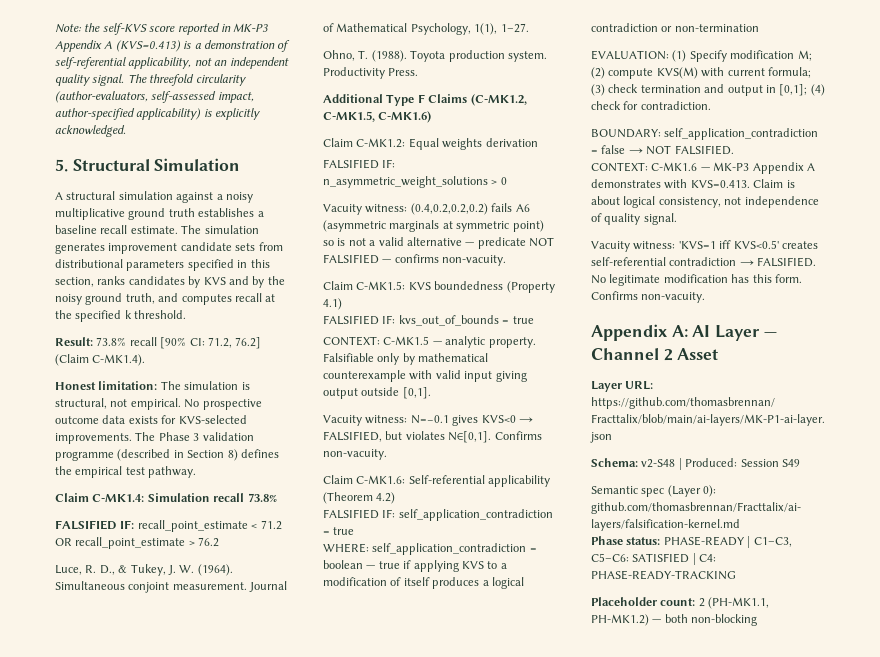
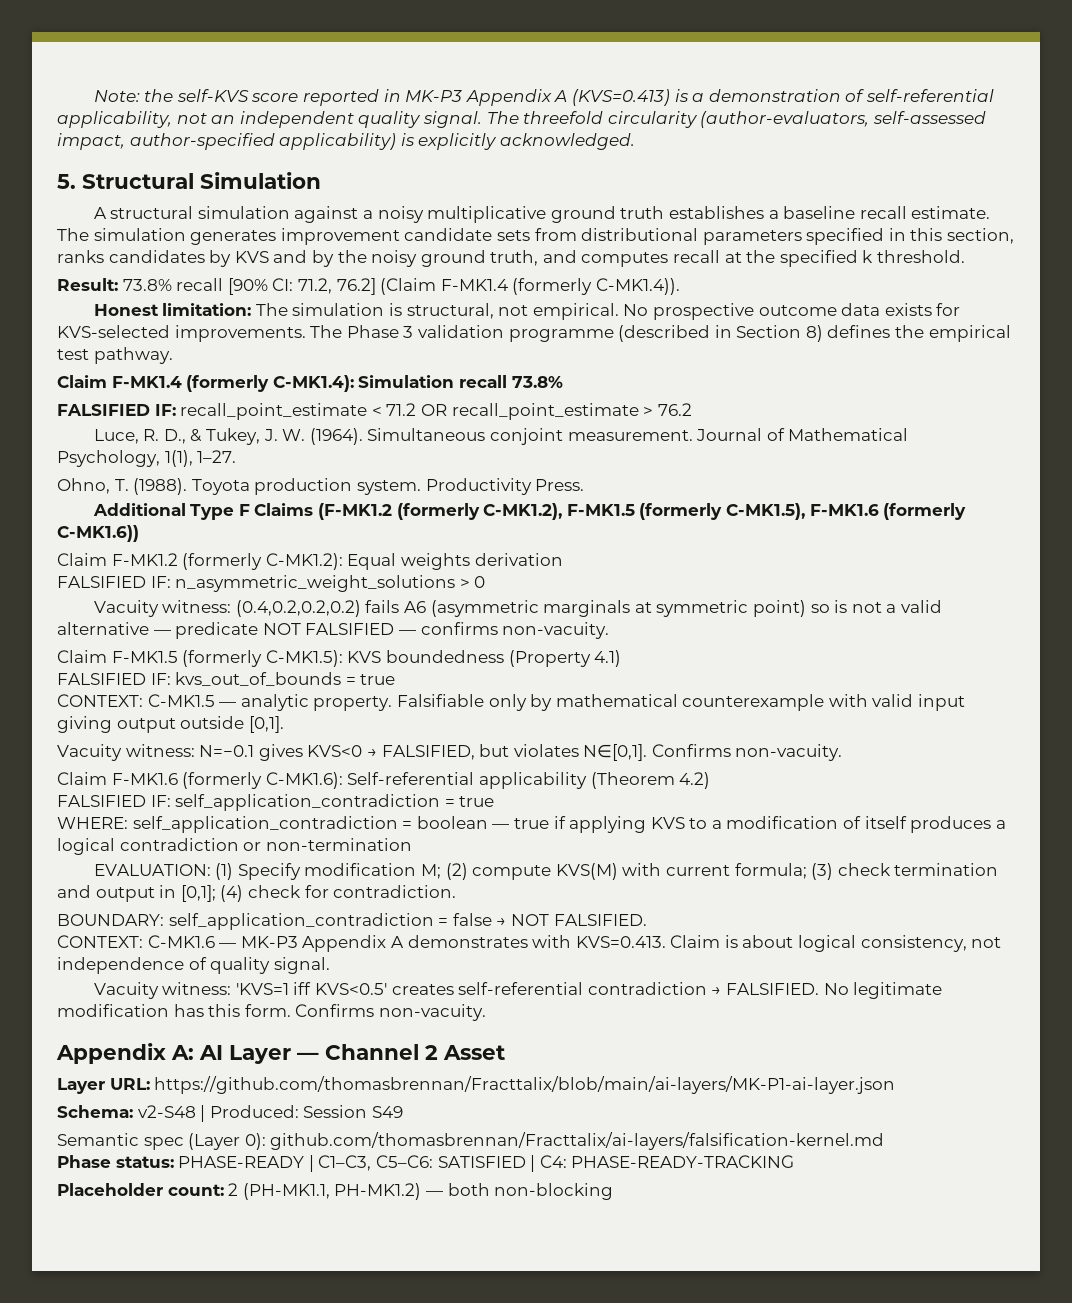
- Result: 73.8% recall [90% CI: 71.2, 76.2] (Claim C-MK1.4).
+ Result: 73.8% recall [90% CI: 71.2, 76.2] (Claim F-MK1.4 (formerly C-MK1.4)).
- Claim C-MK1.4: Simulation recall 73.8%
+ Claim F-MK1.4 (formerly C-MK1.4): Simulation recall 73.8%
- Additional Type F Claims (C-MK1.2, C-MK1.5, C-MK1.6)
- Claim C-MK1.2: Equal weights derivation
+ Additional Type F Claims (F-MK1.2 (formerly C-MK1.2), F-MK1.5 (formerly C-MK1.5), F-MK1.6 (formerly C-MK1.6))
+ Claim F-MK1.2 (formerly C-MK1.2): Equal weights derivation
- Claim C-MK1.5: KVS boundedness (Property 4.1)
+ Claim F-MK1.5 (formerly C-MK1.5): KVS boundedness (Property 4.1)
- Claim C-MK1.6: Self-referential applicability (Theorem 4.2)
+ Claim F-MK1.6 (formerly C-MK1.6): Self-referential applicability (Theorem 4.2)

